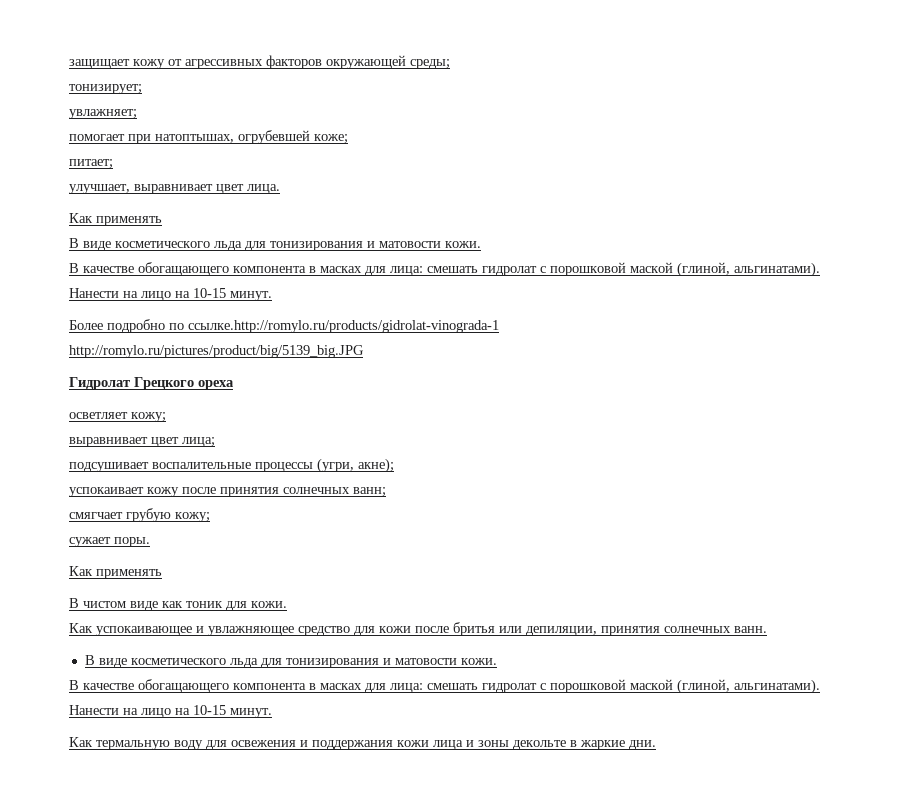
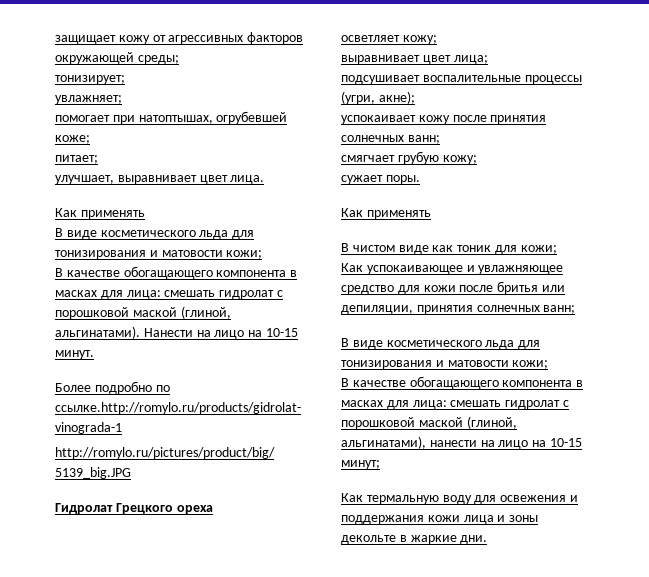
  улучшает, выравнивает цвет лица.
  Как применять
- В виде косметического льда для тонизирования и матовости кожи.
+ В виде косметического льда для тонизирования и матовости кожи;
- В чистом виде как тоник для кожи.
+ В чистом виде как тоник для кожи;
- Как успокаивающее и увлажняющее средство для кожи после бритья или депиляции, принятия солнечных ванн.
- В виде косметического льда для тонизирования и матовости кожи.
- В качестве обогащающего компонента в масках для лица: смешать гидролат с порошковой маской (глиной, альгинатами). Нанести на лицо на 10-15 минут.
+ Как успокаивающее и увлажняющее средство для кожи после бритья или депиляции, принятия солнечных ванн;
+ В виде косметического льда для тонизирования и матовости кожи;
+ В качестве обогащающего компонента в масках для лица: смешать гидролат с порошковой маской (глиной, альгинатами), нанести на лицо на 10-15 минут;

